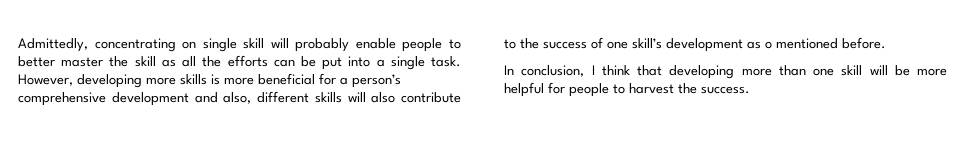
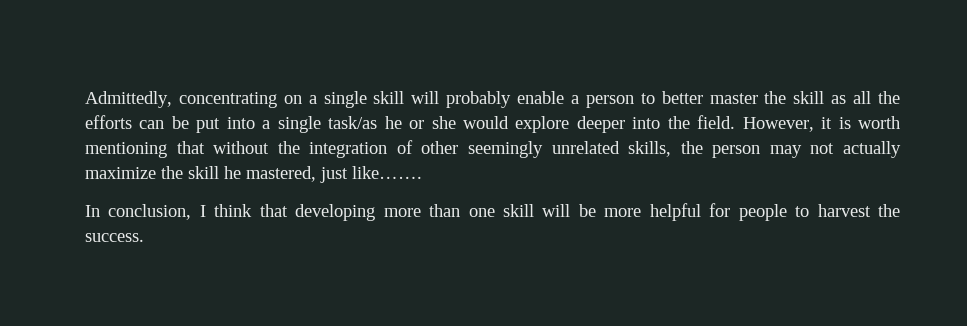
- Admittedly, concentrating on single skill will probably enable people to better master the skill as all the efforts can be put into a single task. However, developing more skills is more beneficial for a person’s comprehensive development and also, different skills will also contribute to the success of one skill’s development as o mentioned before.
+ Admittedly, concentrating on a single skill will probably enable a person to better master the skill as all the efforts can be put into a single task/as he or she would explore deeper into the field. However, it is worth mentioning that without the integration of other seemingly unrelated skills, the person may not actually maximize the skill he mastered, just like…….

